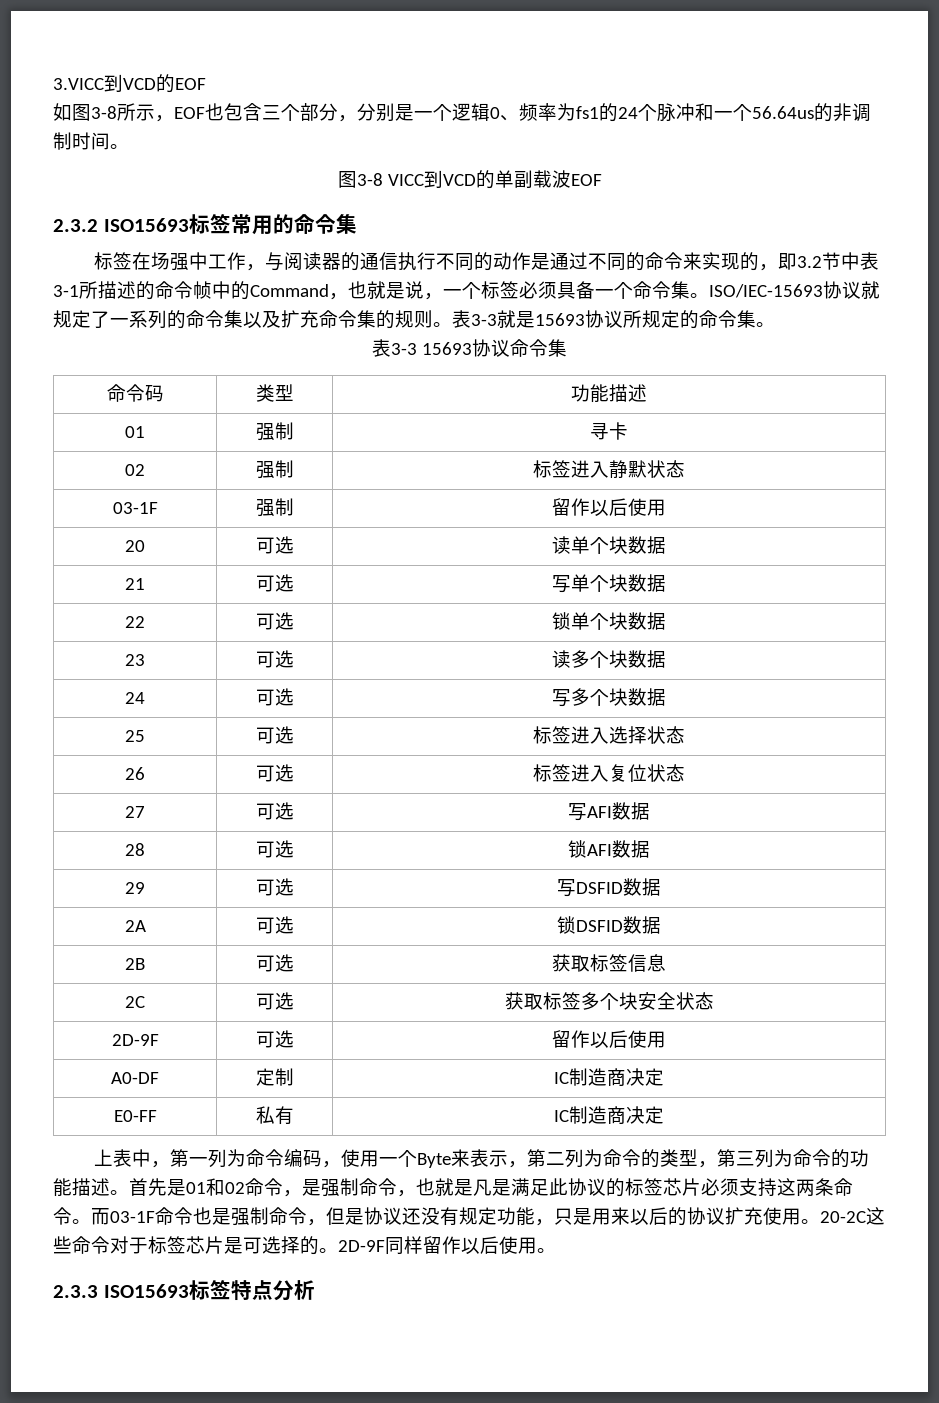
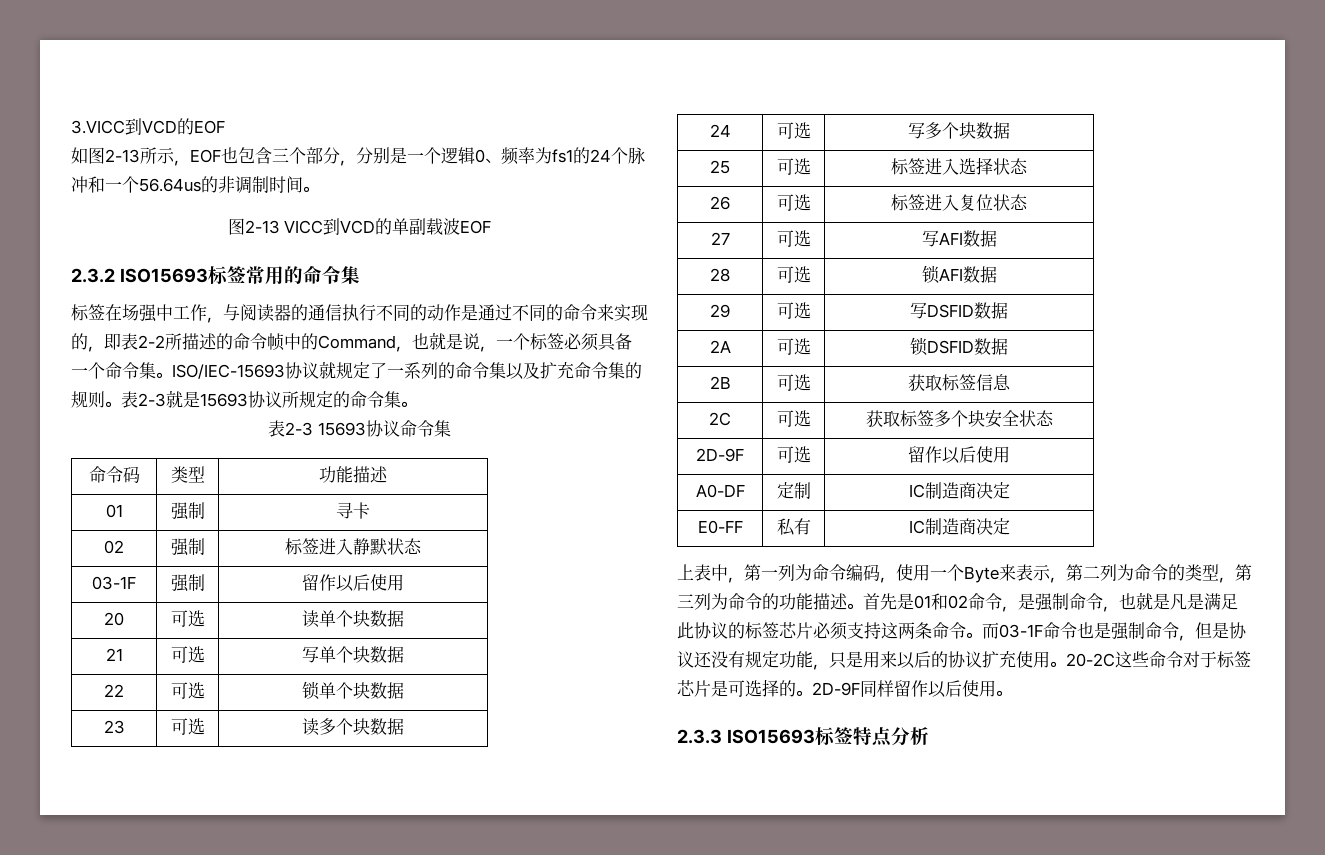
- 如图3-8所示，EOF也包含三个部分，分别是一个逻辑0、频率为fs1的24个脉冲和一个56.64us的非调制时间。
+ 如图2-13所示，EOF也包含三个部分，分别是一个逻辑0、频率为fs1的24个脉冲和一个56.64us的非调制时间。
- 图3-8 VICC到VCD的单副载波EOF
+ 图2-13 VICC到VCD的单副载波EOF
- 标签在场强中工作，与阅读器的通信执行不同的动作是通过不同的命令来实现的，即3.2节中表3-1所描述的命令帧中的Command，也就是说，一个标签必须具备一个命令集。
+ 标签在场强中工作，与阅读器的通信执行不同的动作是通过不同的命令来实现的，即表2-2所描述的命令帧中的Command，也就是说，一个标签必须具备一个命令集。
- 表3-3就是15693协议所规定的命令集。
+ 表2-3就是15693协议所规定的命令集。
- 表3-3 15693协议命令集
+ 表2-3 15693协议命令集

